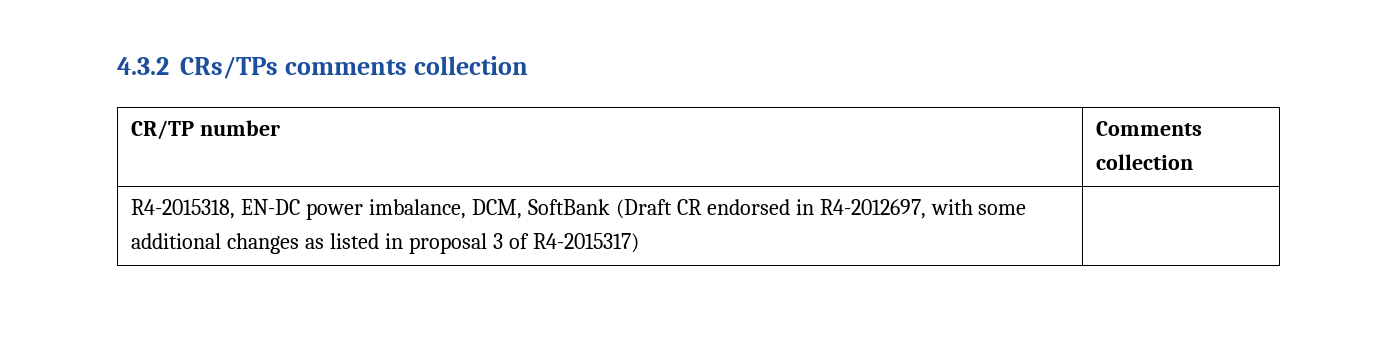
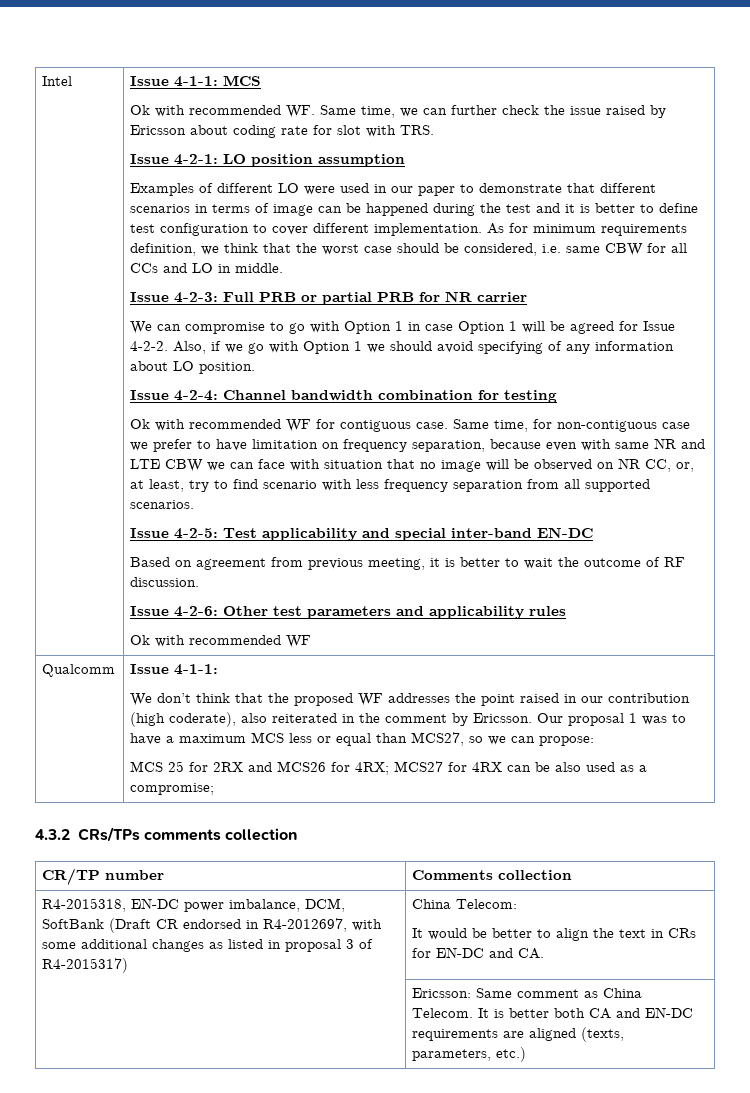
+ Intel | Issue 4-1-1: MCS
+ Ok with recommended WF. Same time, we can further check the issue raised by Ericsson about coding rate for slot with TRS.
+ Issue 4-2-1: LO position assumption
+ Examples of different LO were used in our paper to demonstrate that different scenarios in terms of image can be happened during the test and it is better to define test configuration to cover different implementation. As for minimum requirements definition, we think that the worst case should be considered, i.e. same CBW for all CCs and LO in middle.
+ Issue 4-2-3: Full PRB or partial PRB for NR carrier
+ We can compromise to go with Option 1 in case Option 1 will be agreed for Issue 4-2-2. Also, if we go with Option 1 we should avoid specifying of any information about LO position.
+ Issue 4-2-4: Channel bandwidth combination for testing
+ Ok with recommended WF for contiguous case. Same time, for non-contiguous case we prefer to have limitation on frequency separation, because even with same NR and LTE CBW we can face with situation that no image will be observed on NR CC, or, at least, try to find scenario with less frequency separation from all supported scenarios.
+ Issue 4-2-5: Test applicability and special inter-band EN-DC
+ Based on agreement from previous meeting, it is better to wait the outcome of RF discussion.
+ Issue 4-2-6: Other test parameters and applicability rules
+ Ok with recommended WF
+ Qualcomm | Issue 4-1-1:
+ We don’t think that the proposed WF addresses the point raised in our contribution (high coderate), also reiterated in the comment by Ericsson. Our proposal 1 was to have a maximum MCS less or equal than MCS27, so we can propose:
+ MCS 25 for 2RX and MCS26 for 4RX; MCS27 for 4RX can be also used as a compromise;
- R4-2015318, EN-DC power imbalance, DCM, SoftBank (Draft CR endorsed in R4-2012697, with some additional changes as listed in proposal 3 of R4-2015317) |
+ R4-2015318, EN-DC power imbalance, DCM, SoftBank (Draft CR endorsed in R4-2012697, with some additional changes as listed in proposal 3 of R4-2015317) | China Telecom:
+ It would be better to align the text in CRs for EN-DC and CA.
+ | Ericsson: Same comment as China Telecom. It is better both CA and EN-DC requirements are aligned (texts, parameters, etc.)

